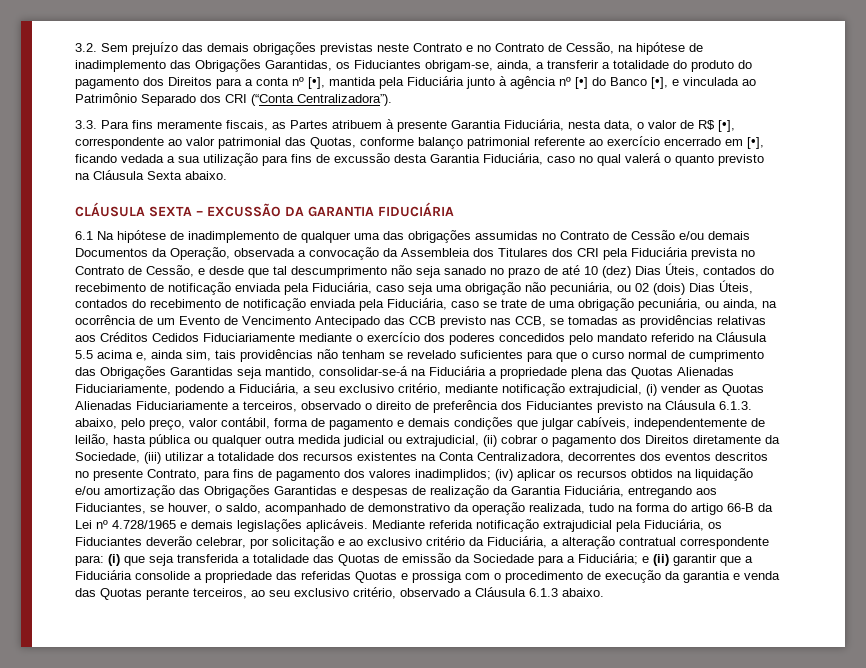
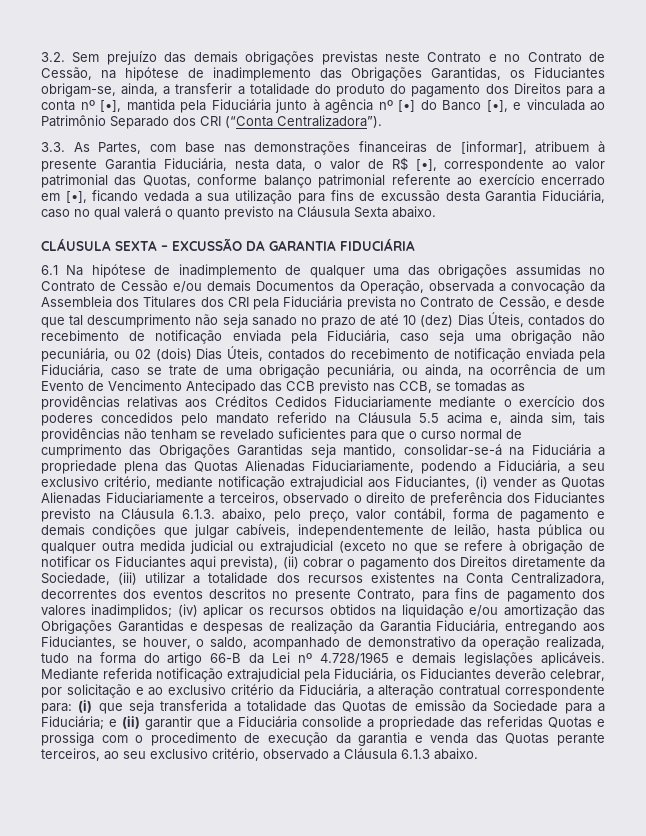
- 3.3. Para fins meramente fiscais, as Partes atribuem à presente Garantia Fiduciária, nesta data, o valor de R$ [•], correspondente ao valor patrimonial das Quotas, conforme balanço patrimonial referente ao exercício encerrado em [•], ficando vedada a sua utilização para fins de excussão desta Garantia Fiduciária, caso no qual valerá o quanto previsto na Cláusula Sexta abaixo.
+ 3.3. As Partes, com base nas demonstrações financeiras de [informar], atribuem à presente Garantia Fiduciária, nesta data, o valor de R$ [•], correspondente ao valor patrimonial das Quotas, conforme balanço patrimonial referente ao exercício encerrado em [•], ficando vedada a sua utilização para fins de excussão desta Garantia Fiduciária, caso no qual valerá o quanto previsto na Cláusula Sexta abaixo.
- 6.1 Na hipótese de inadimplemento de qualquer uma das obrigações assumidas no Contrato de Cessão e/ou demais Documentos da Operação, observada a convocação da Assembleia dos Titulares dos CRI pela Fiduciária prevista no Contrato de Cessão, e desde que tal descumprimento não seja sanado no prazo de até 10 (dez) Dias Úteis, contados do recebimento de notificação enviada pela Fiduciária, caso seja uma obrigação não pecuniária, ou 02 (dois) Dias Úteis, contados do recebimento de notificação enviada pela Fiduciária, caso se trate de uma obrigação pecuniária, ou ainda, na ocorrência de um Evento de Vencimento Antecipado das CCB previsto nas CCB, se tomadas as providências relativas aos Créditos Cedidos Fiduciariamente mediante o exercício dos poderes concedidos pelo mandato referido na Cláusula 5.5 acima e, ainda sim, tais providências não tenham se revelado suficientes para que o curso normal de cumprimento das Obrigações Garantidas seja mantido, consolidar-se-á na Fiduciária a propriedade plena das Quotas Alienadas Fiduciariamente, podendo a Fiduciária, a seu exclusivo critério, mediante notificação extrajudicial, (i) vender as Quotas Alienadas Fiduciariamente a terceiros, observado o direito de preferência dos Fiduciantes previsto na Cláusula 6.1.3. abaixo, pelo preço, valor contábil, forma de pagamento e demais condições que julgar cabíveis, independentemente de leilão, hasta pública ou qualquer outra medida judicial ou extrajudicial, (ii) cobrar o pagamento dos Direitos diretamente da Sociedade, (iii) utilizar a totalidade dos recursos existentes na Conta Centralizadora, decorrentes dos eventos descritos no presente Contrato, para fins de pagamento dos valores inadimplidos;
+ 6.1 Na hipótese de inadimplemento de qualquer uma das obrigações assumidas no Contrato de Cessão e/ou demais Documentos da Operação, observada a convocação da Assembleia dos Titulares dos CRI pela Fiduciária prevista no Contrato de Cessão, e desde que tal descumprimento não seja sanado no prazo de até 10 (dez) Dias Úteis, contados do recebimento de notificação enviada pela Fiduciária, caso seja uma obrigação não pecuniária, ou 02 (dois) Dias Úteis, contados do recebimento de notificação enviada pela Fiduciária, caso se trate de uma obrigação pecuniária, ou ainda, na ocorrência de um Evento de Vencimento Antecipado das CCB previsto nas CCB, se tomadas as providências relativas aos Créditos Cedidos Fiduciariamente mediante o exercício dos poderes concedidos pelo mandato referido na Cláusula 5.5 acima e, ainda sim, tais providências não tenham se revelado suficientes para que o curso normal de cumprimento das Obrigações Garantidas seja mantido, consolidar-se-á na Fiduciária a propriedade plena das Quotas Alienadas Fiduciariamente, podendo a Fiduciária, a seu exclusivo critério, mediante notificação extrajudicial aos Fiduciantes, (i) vender as Quotas Alienadas Fiduciariamente a terceiros, observado o direito de preferência dos Fiduciantes previsto na Cláusula 6.1.3. abaixo, pelo preço, valor contábil, forma de pagamento e demais condições que julgar cabíveis, independentemente de leilão, hasta pública ou qualquer outra medida judicial ou extrajudicial (exceto no que se refere à obrigação de notificar os Fiduciantes aqui prevista), (ii) cobrar o pagamento dos Direitos diretamente da Sociedade, (iii) utilizar a totalidade dos recursos existentes na Conta Centralizadora, decorrentes dos eventos descritos no presente Contrato, para fins de pagamento dos valores inadimplidos;

